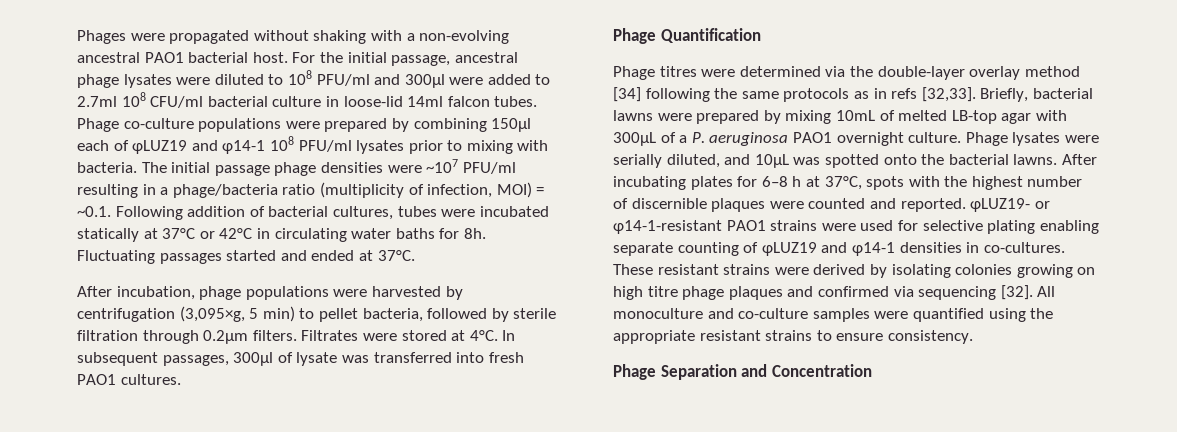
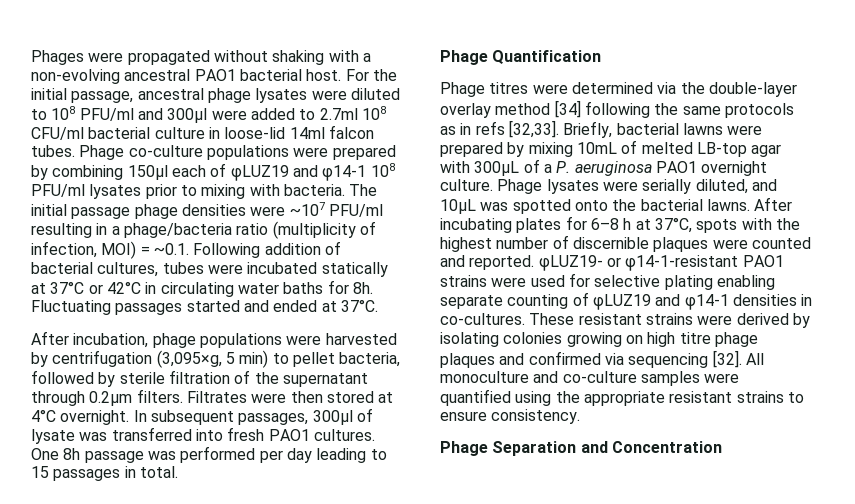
- After incubation, phage populations were harvested by centrifugation (3,095×g, 5 min) to pellet bacteria, followed by sterile filtration through 0.2μm filters.
+ After incubation, phage populations were harvested by centrifugation (3,095×g, 5 min) to pellet bacteria, followed by sterile filtration of the supernatant through 0.2μm filters.
- Filtrates were stored at 4°C.
+ Filtrates were then stored at 4°C overnight.
+ One 8h passage was performed per day leading to 15 passages in total.

